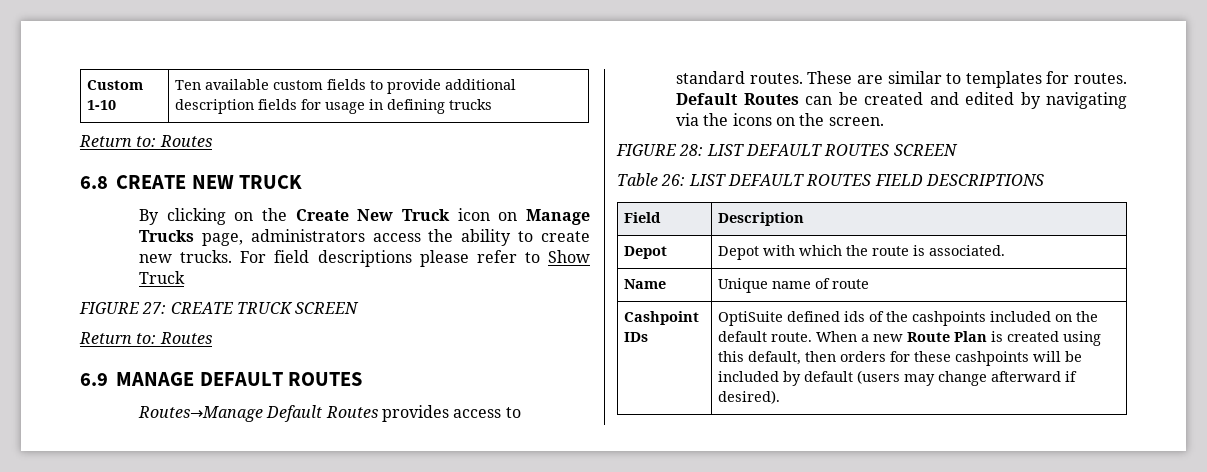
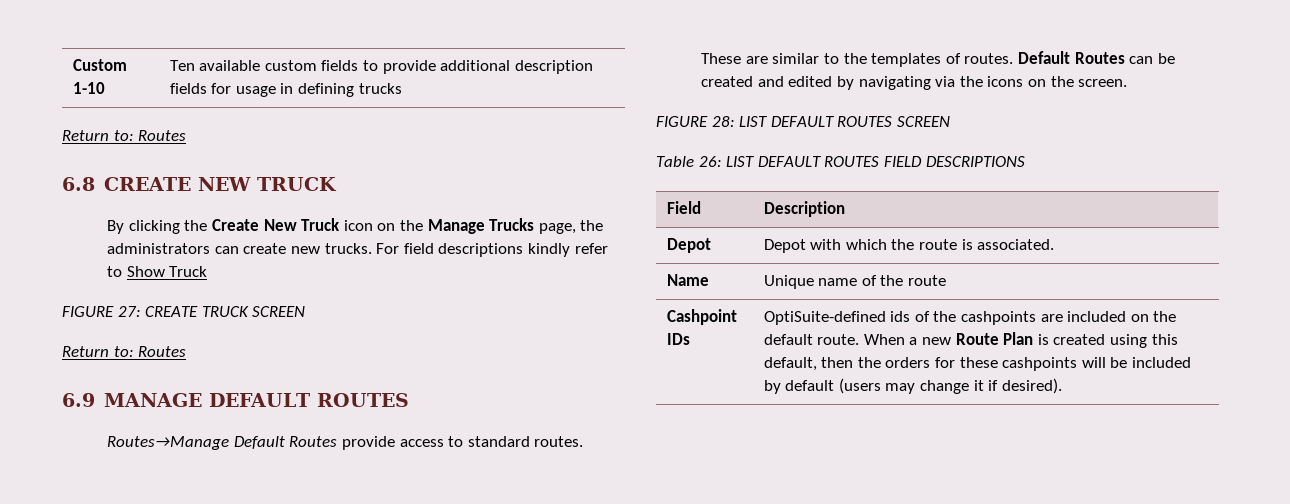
- By clicking on the Create New Truck icon on Manage Trucks page, administrators access the ability to create new trucks.
+ By clicking the Create New Truck icon on the Manage Trucks page, the administrators can create new trucks.
- For field descriptions please refer to Show Truck
+ For field descriptions kindly refer to Show Truck
- Routes→Manage Default Routes provides access to standard routes.
+ Routes→Manage Default Routes provide access to standard routes.
- These are similar to templates for routes.
+ These are similar to the templates of routes.
- Name | Unique name of route
+ Name | Unique name of the route
- Cashpoint IDs | OptiSuite defined ids of the cashpoints included on the default route. When a new Route Plan is created using this default, then orders for these cashpoints will be included by default (users may change afterward if desired).
+ Cashpoint IDs | OptiSuite-defined ids of the cashpoints are included on the default route. When a new Route Plan is created using this default, then the orders for these cashpoints will be included by default (users may change it if desired).

